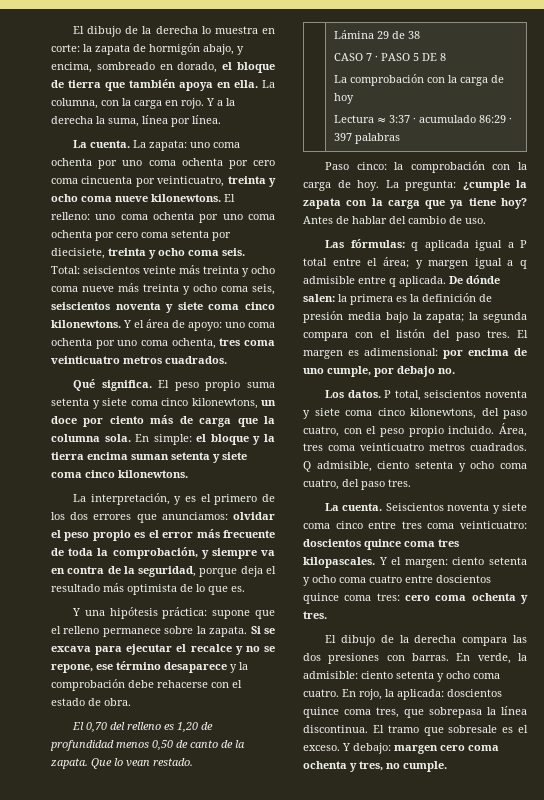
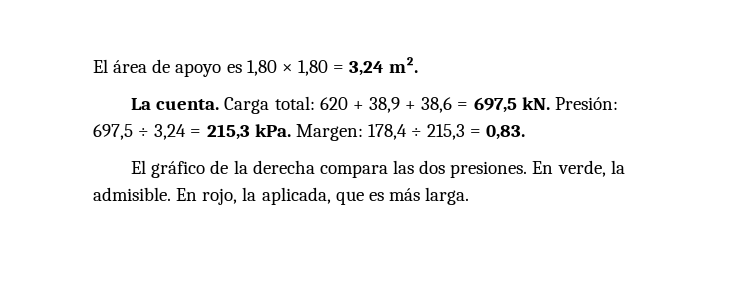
- El dibujo de la derecha lo muestra en corte: la zapata de hormigón abajo, y encima, sombreado en dorado, el bloque de tierra que también apoya en ella. La columna, con la carga en rojo. Y a la derecha la suma, línea por línea.
- La cuenta. La zapata: uno coma ochenta por uno coma ochenta por cero coma cincuenta por veinticuatro, treinta y ocho coma nueve kilonewtons. El relleno: uno coma ochenta por uno coma ochenta por cero coma setenta por diecisiete, treinta y ocho coma seis. Total: seiscientos veinte más treinta y ocho coma nueve más treinta y ocho coma seis, seiscientos noventa y siete coma cinco kilonewtons. Y el área de apoyo: uno coma ochenta por uno coma ochenta, tres coma veinticuatro metros cuadrados.
- Qué significa. El peso propio suma setenta y siete coma cinco kilonewtons, un doce por ciento más de carga que la columna sola. En simple: el bloque y la tierra encima suman setenta y siete coma cinco kilonewtons.
- La interpretación, y es el primero de los dos errores que anunciamos: olvidar el peso propio es el error más frecuente de toda la comprobación, y siempre va en contra de la seguridad, porque deja el resultado más optimista de lo que es.
- Y una hipótesis práctica: supone que el relleno permanece sobre la zapata. Si se excava para ejecutar el recalce y no se repone, ese término desaparece y la comprobación debe rehacerse con el estado de obra.
- El 0,70 del relleno es 1,20 de profundidad menos 0,50 de canto de la zapata. Que lo vean restado.
- | Lámina 29 de 38
- CASO 7 · PASO 5 DE 8
- La comprobación con la carga de hoy
- Lectura ≈ 3:37 · acumulado 86:29 · 397 palabras
- Paso cinco: la comprobación con la carga de hoy. La pregunta: ¿cumple la zapata con la carga que ya tiene hoy? Antes de hablar del cambio de uso.
- Las fórmulas: q aplicada igual a P total entre el área; y margen igual a q admisible entre q aplicada. De dónde salen: la primera es la definición de presión media bajo la zapata; la segunda compara con el listón del paso tres. El margen es adimensional: por encima de uno cumple, por debajo no.
- Los datos. P total, seiscientos noventa y siete coma cinco kilonewtons, del paso cuatro, con el peso propio incluido. Área, tres coma veinticuatro metros cuadrados. Q admisible, ciento setenta y ocho coma cuatro, del paso tres.
- La cuenta. Seiscientos noventa y siete coma cinco entre tres coma veinticuatro: doscientos quince coma tres kilopascales. Y el margen: ciento setenta y ocho coma cuatro entre doscientos quince coma tres: cero coma ochenta y tres.
- El dibujo de la derecha compara las dos presiones con barras. En verde, la admisible: ciento setenta y ocho coma cuatro. En rojo, la aplicada: doscientos quince coma tres, que sobrepasa la línea discontinua. El tramo que sobresale es el exceso. Y debajo: margen cero coma ochenta y tres, no cumple.
+ El área de apoyo es 1,80 × 1,80 = 3,24 m².
+ La cuenta. Carga total: 620 + 38,9 + 38,6 = 697,5 kN. Presión: 697,5 ÷ 3,24 = 215,3 kPa. Margen: 178,4 ÷ 215,3 = 0,83.
+ El gráfico de la derecha compara las dos presiones. En verde, la admisible. En rojo, la aplicada, que es más larga.

